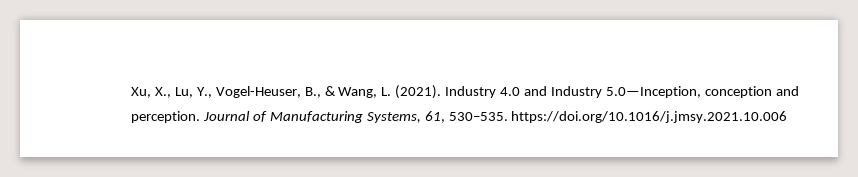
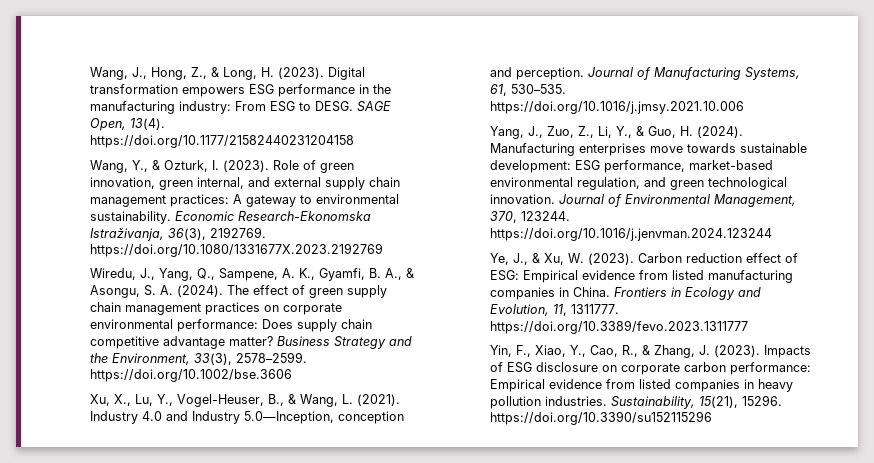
+ Wang, J., Hong, Z., & Long, H. (2023). Digital transformation empowers ESG performance in the manufacturing industry: From ESG to DESG. SAGE Open, 13(4). https://doi.org/10.1177/21582440231204158
+ Wang, Y., & Ozturk, I. (2023). Role of green innovation, green internal, and external supply chain management practices: A gateway to environmental sustainability. Economic Research-Ekonomska Istraživanja, 36(3), 2192769. https://doi.org/10.1080/1331677X.2023.2192769
+ Wiredu, J., Yang, Q., Sampene, A. K., Gyamfi, B. A., & Asongu, S. A. (2024). The effect of green supply chain management practices on corporate environmental performance: Does supply chain competitive advantage matter? Business Strategy and the Environment, 33(3), 2578–2599. https://doi.org/10.1002/bse.3606
+ Yang, J., Zuo, Z., Li, Y., & Guo, H. (2024). Manufacturing enterprises move towards sustainable development: ESG performance, market-based environmental regulation, and green technological innovation. Journal of Environmental Management, 370, 123244. https://doi.org/10.1016/j.jenvman.2024.123244
+ Ye, J., & Xu, W. (2023). Carbon reduction effect of ESG: Empirical evidence from listed manufacturing companies in China. Frontiers in Ecology and Evolution, 11, 1311777. https://doi.org/10.3389/fevo.2023.1311777
+ Yin, F., Xiao, Y., Cao, R., & Zhang, J. (2023). Impacts of ESG disclosure on corporate carbon performance: Empirical evidence from listed companies in heavy pollution industries. Sustainability, 15(21), 15296. https://doi.org/10.3390/su152115296

